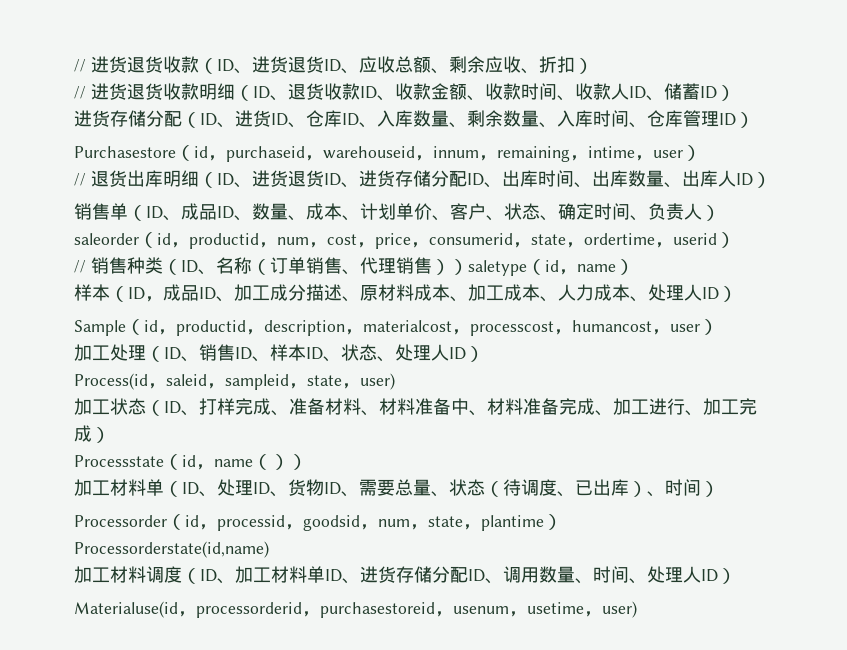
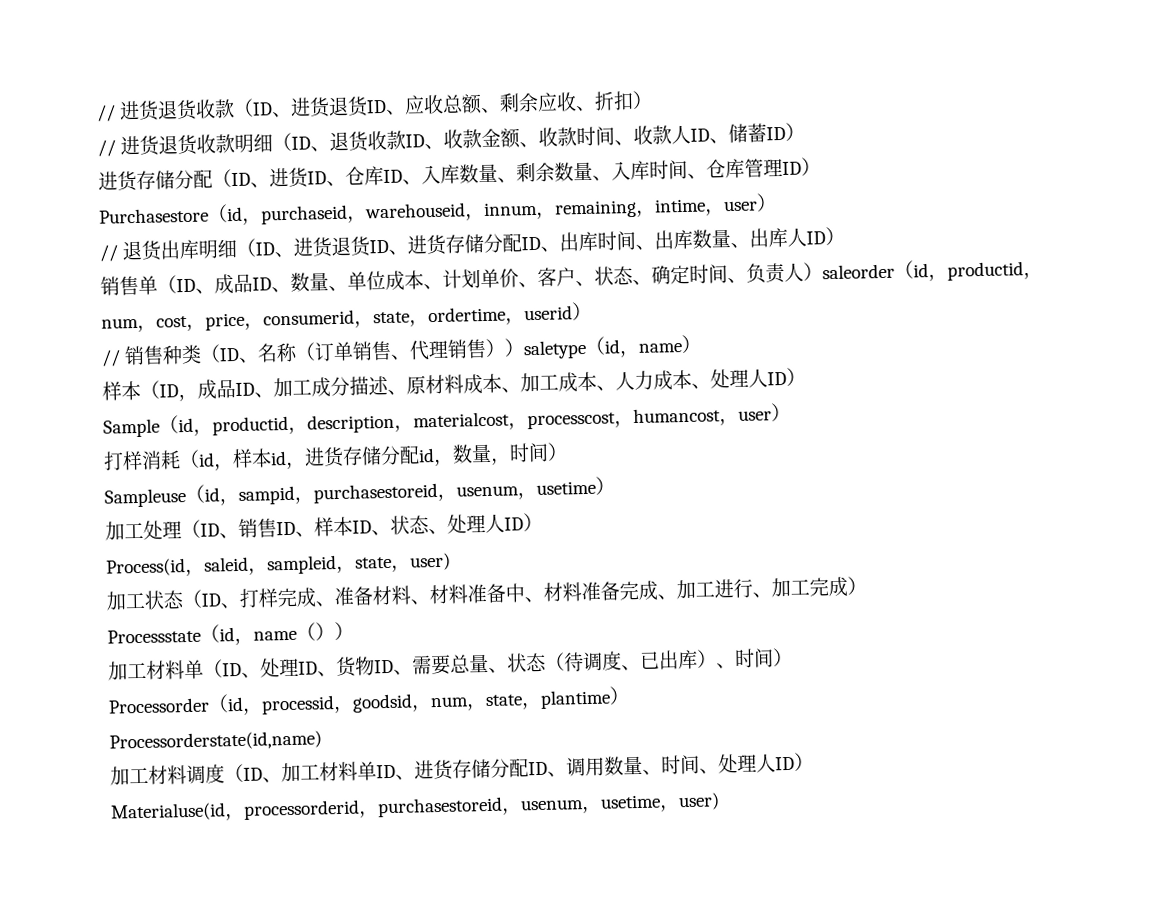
- 销售单（ID、成品ID、数量、成本、计划单价、客户、状态、确定时间、负责人）saleorder（id，productid，num，cost，price，consumerid，state，ordertime，userid）
+ 销售单（ID、成品ID、数量、单位成本、计划单价、客户、状态、确定时间、负责人）saleorder（id，productid，num，cost，price，consumerid，state，ordertime，userid）
+ 打样消耗（id，样本id，进货存储分配id，数量，时间）
+ Sampleuse（id，sampid，purchasestoreid，usenum，usetime）

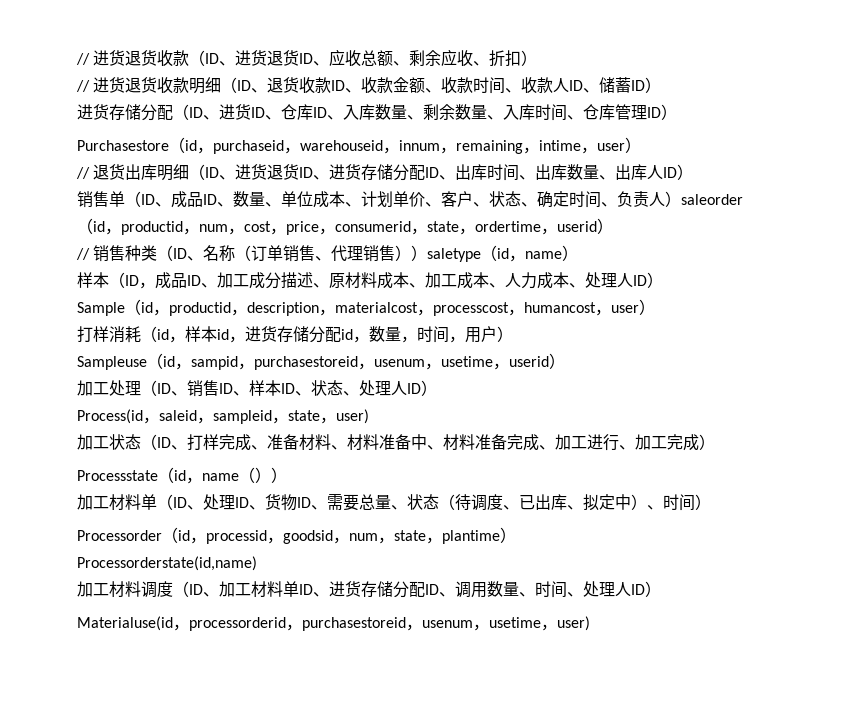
- 打样消耗（id，样本id，进货存储分配id，数量，时间）
+ 打样消耗（id，样本id，进货存储分配id，数量，时间，用户）
- Sampleuse（id，sampid，purchasestoreid，usenum，usetime）
+ Sampleuse（id，sampid，purchasestoreid，usenum，usetime，userid）
- 加工材料单（ID、处理ID、货物ID、需要总量、状态（待调度、已出库）、时间）
+ 加工材料单（ID、处理ID、货物ID、需要总量、状态（待调度、已出库、拟定中）、时间）

